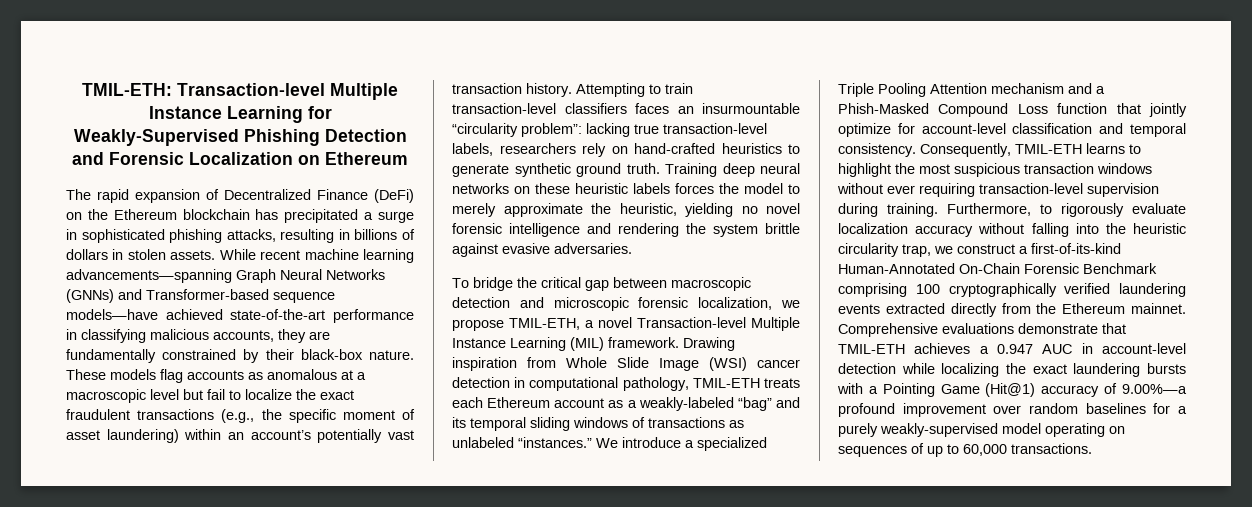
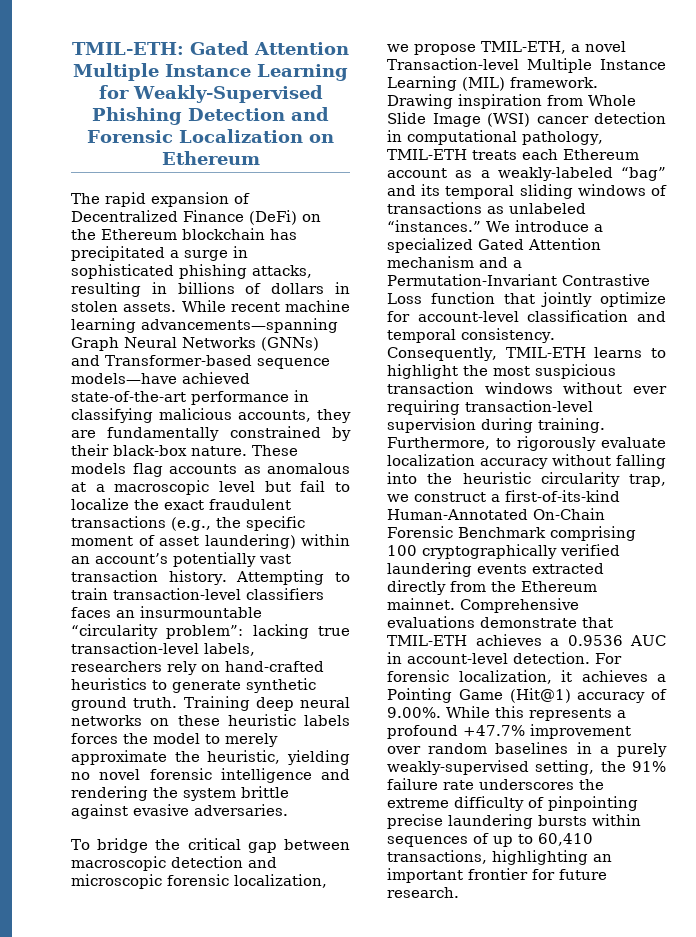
- TMIL-ETH: Transaction-level Multiple Instance Learning for Weakly-Supervised Phishing Detection and Forensic Localization on Ethereum
+ TMIL-ETH: Gated Attention Multiple Instance Learning for Weakly-Supervised Phishing Detection and Forensic Localization on Ethereum
- We introduce a specialized Triple Pooling Attention mechanism and a Phish-Masked Compound Loss function that jointly optimize for account-level classification and temporal consistency.
+ We introduce a specialized Gated Attention mechanism and a Permutation-Invariant Contrastive Loss function that jointly optimize for account-level classification and temporal consistency.
- Comprehensive evaluations demonstrate that TMIL-ETH achieves a 0.947 AUC in account-level detection while localizing the exact laundering bursts with a Pointing Game (Hit@1) accuracy of 9.00%—a profound improvement over random baselines for a purely weakly-supervised model operating on sequences of up to 60,000 transactions.
+ Comprehensive evaluations demonstrate that TMIL-ETH achieves a 0.9536 AUC in account-level detection. For forensic localization, it achieves a Pointing Game (Hit@1) accuracy of 9.00%. While this represents a profound +47.7% improvement over random baselines in a purely weakly-supervised setting, the 91% failure rate underscores the extreme difficulty of pinpointing precise laundering bursts within sequences of up to 60,410 transactions, highlighting an important frontier for future research.

